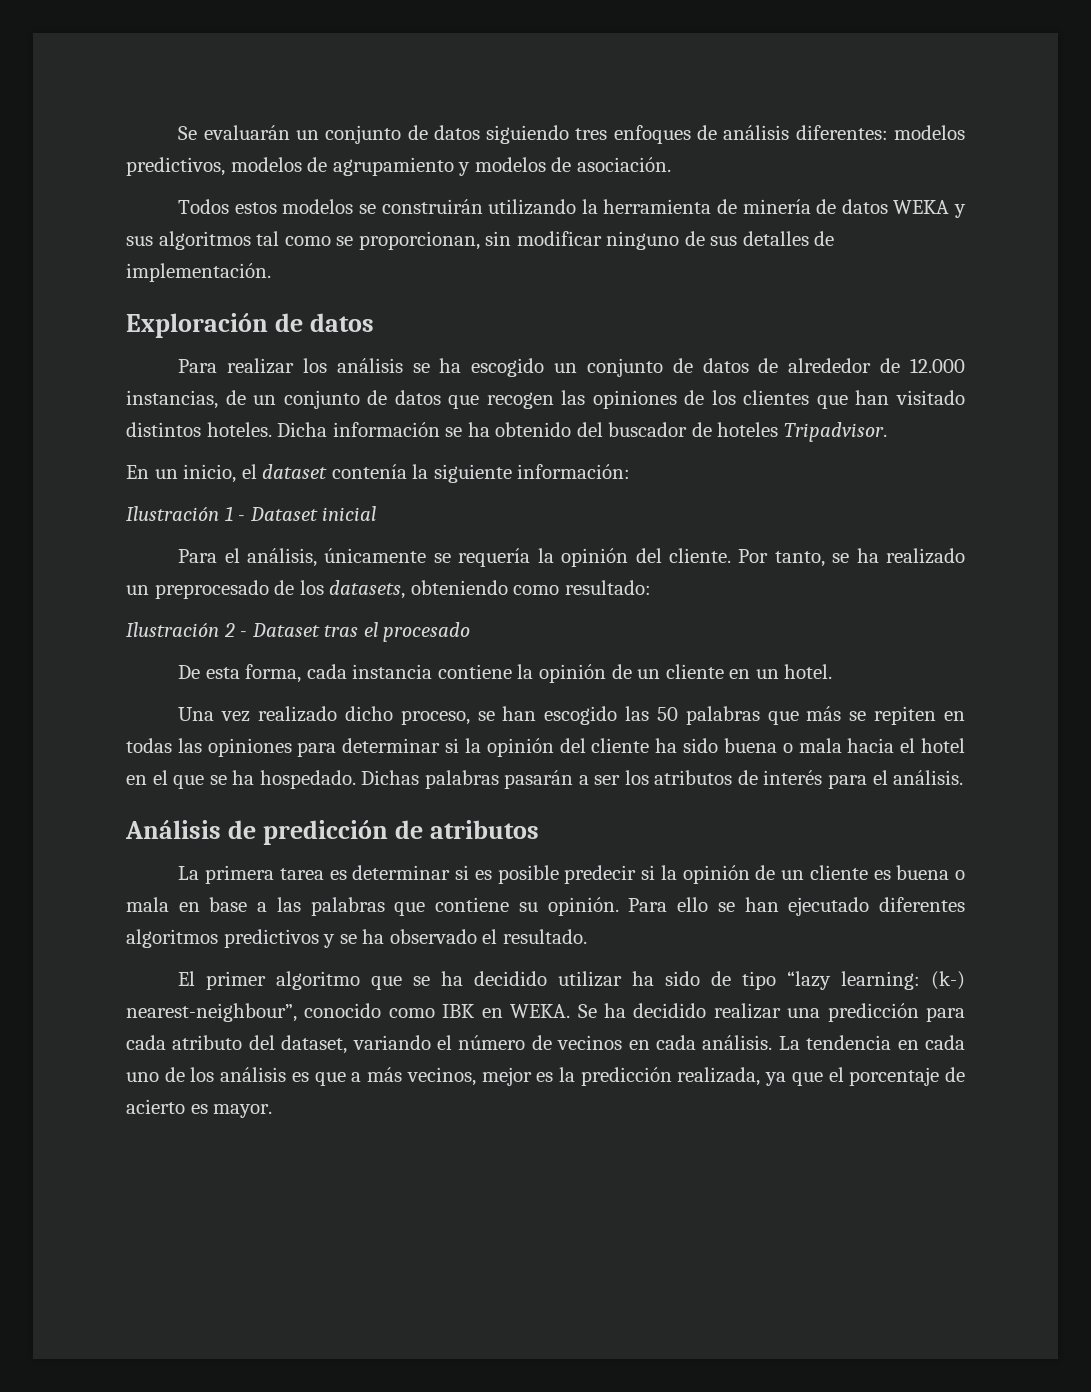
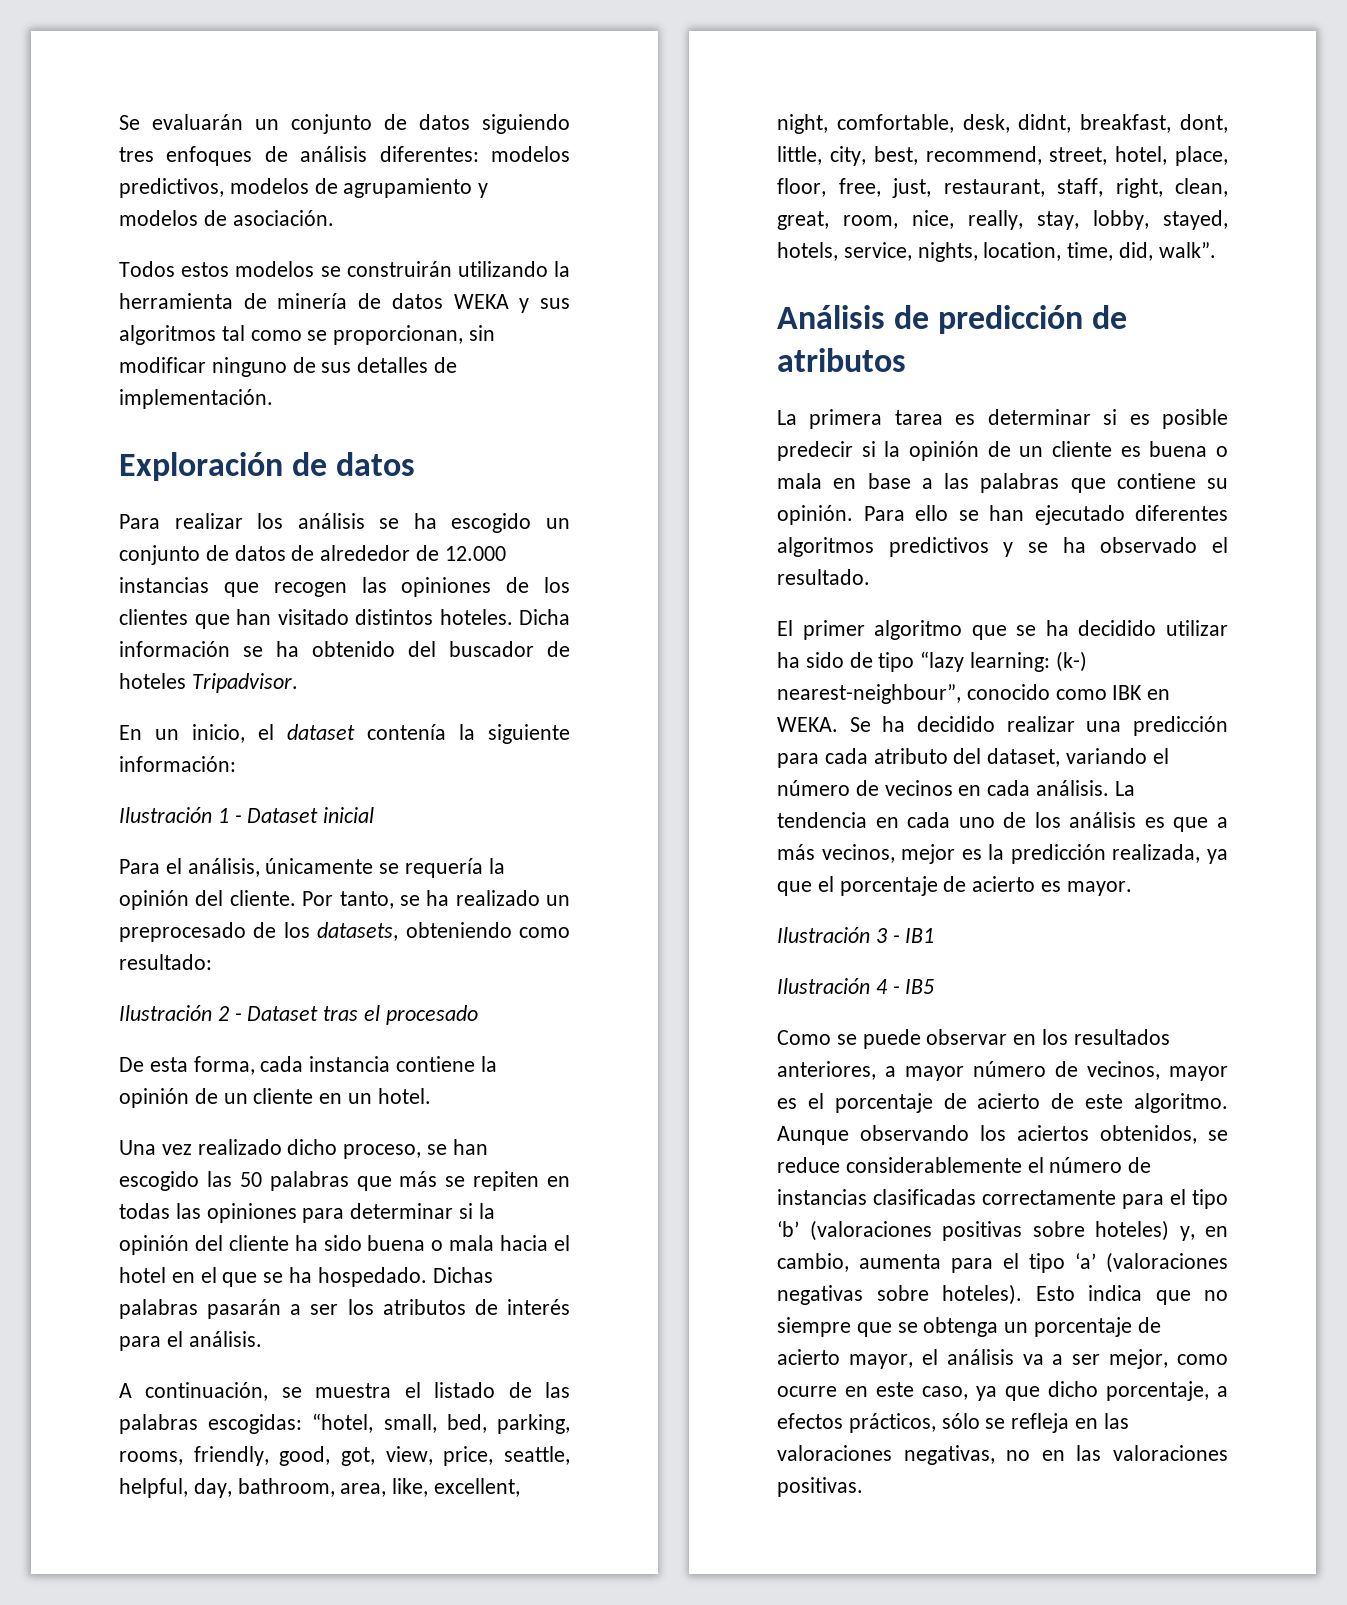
- Para realizar los análisis se ha escogido un conjunto de datos de alrededor de 12.000 instancias, de un conjunto de datos que recogen las opiniones de los clientes que han visitado distintos hoteles.
+ Para realizar los análisis se ha escogido un conjunto de datos de alrededor de 12.000 instancias que recogen las opiniones de los clientes que han visitado distintos hoteles.
+ A continuación, se muestra el listado de las palabras escogidas: “hotel, small, bed, parking, rooms, friendly, good, got, view, price, seattle, helpful, day, bathroom, area, like, excellent, night, comfortable, desk, didnt, breakfast, dont, little, city, best, recommend, street, hotel, place, floor, free, just, restaurant, staff, right, clean, great, room, nice, really, stay, lobby, stayed, hotels, service, nights, location, time, did, walk”.
+ Ilustración 3 - IB1
+ Ilustración 4 - IB5
+ Como se puede observar en los resultados anteriores, a mayor número de vecinos, mayor es el porcentaje de acierto de este algoritmo. Aunque observando los aciertos obtenidos, se reduce considerablemente el número de instancias clasificadas correctamente para el tipo ‘b’ (valoraciones positivas sobre hoteles) y, en cambio, aumenta para el tipo ‘a’ (valoraciones negativas sobre hoteles). Esto indica que no siempre que se obtenga un porcentaje de acierto mayor, el análisis va a ser mejor, como ocurre en este caso, ya que dicho porcentaje, a efectos prácticos, sólo se refleja en las valoraciones negativas, no en las valoraciones positivas.

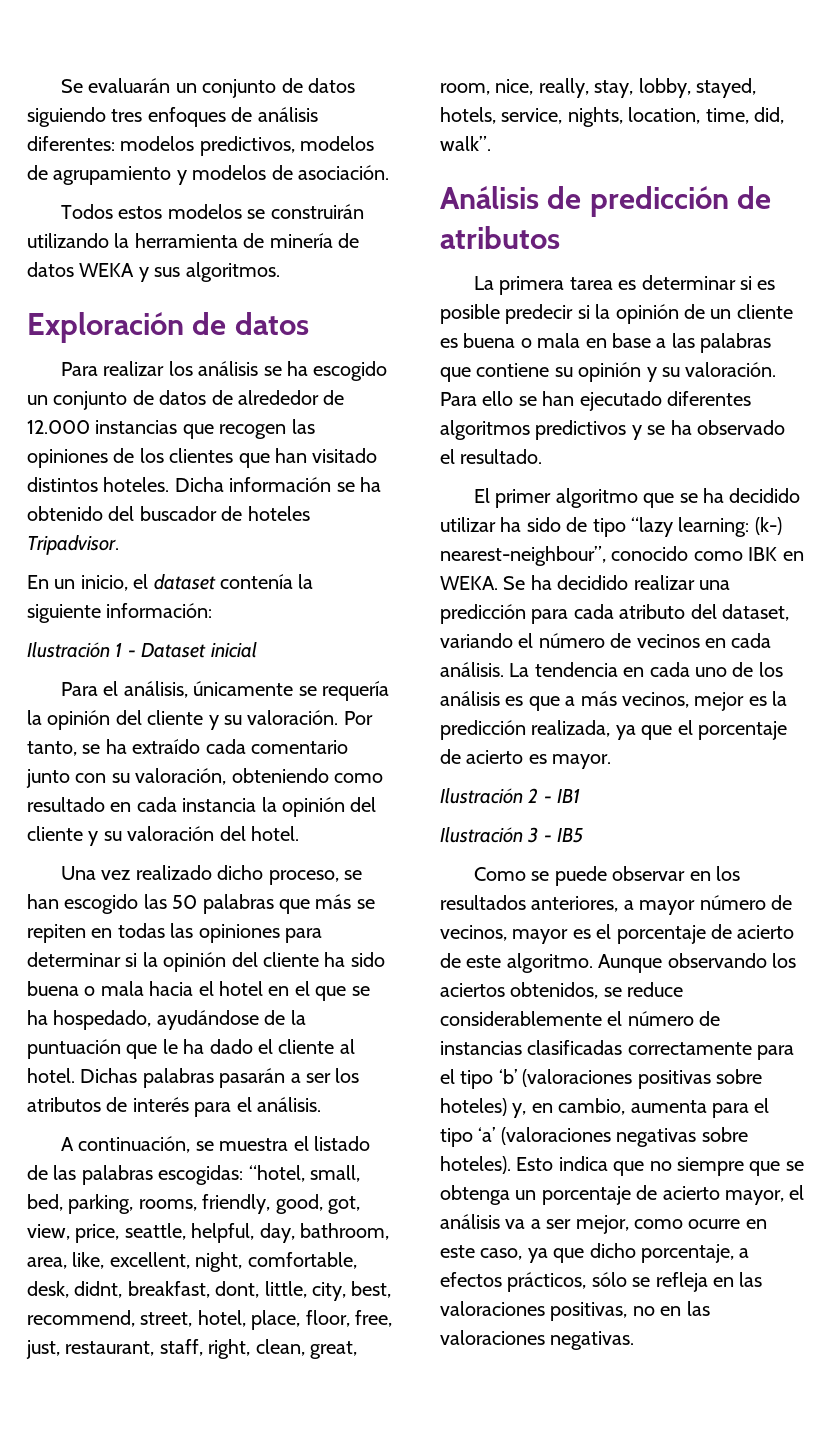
- Todos estos modelos se construirán utilizando la herramienta de minería de datos WEKA y sus algoritmos tal como se proporcionan, sin modificar ninguno de sus detalles de implementación.
+ Todos estos modelos se construirán utilizando la herramienta de minería de datos WEKA y sus algoritmos.
- Para el análisis, únicamente se requería la opinión del cliente. Por tanto, se ha realizado un preprocesado de los datasets, obteniendo como resultado:
- Ilustración 2 - Dataset tras el procesado
- De esta forma, cada instancia contiene la opinión de un cliente en un hotel.
+ Para el análisis, únicamente se requería la opinión del cliente y su valoración. Por tanto, se ha extraído cada comentario junto con su valoración, obteniendo como resultado en cada instancia la opinión del cliente y su valoración del hotel.
- Una vez realizado dicho proceso, se han escogido las 50 palabras que más se repiten en todas las opiniones para determinar si la opinión del cliente ha sido buena o mala hacia el hotel en el que se ha hospedado.
+ Una vez realizado dicho proceso, se han escogido las 50 palabras que más se repiten en todas las opiniones para determinar si la opinión del cliente ha sido buena o mala hacia el hotel en el que se ha hospedado, ayudándose de la puntuación que le ha dado el cliente al hotel.
- La primera tarea es determinar si es posible predecir si la opinión de un cliente es buena o mala en base a las palabras que contiene su opinión.
+ La primera tarea es determinar si es posible predecir si la opinión de un cliente es buena o mala en base a las palabras que contiene su opinión y su valoración.
- Ilustración 3 - IB1
+ Ilustración 2 - IB1
- Ilustración 4 - IB5
+ Ilustración 3 - IB5
- Esto indica que no siempre que se obtenga un porcentaje de acierto mayor, el análisis va a ser mejor, como ocurre en este caso, ya que dicho porcentaje, a efectos prácticos, sólo se refleja en las valoraciones negativas, no en las valoraciones positivas.
+ Esto indica que no siempre que se obtenga un porcentaje de acierto mayor, el análisis va a ser mejor, como ocurre en este caso, ya que dicho porcentaje, a efectos prácticos, sólo se refleja en las valoraciones positivas, no en las valoraciones negativas.

